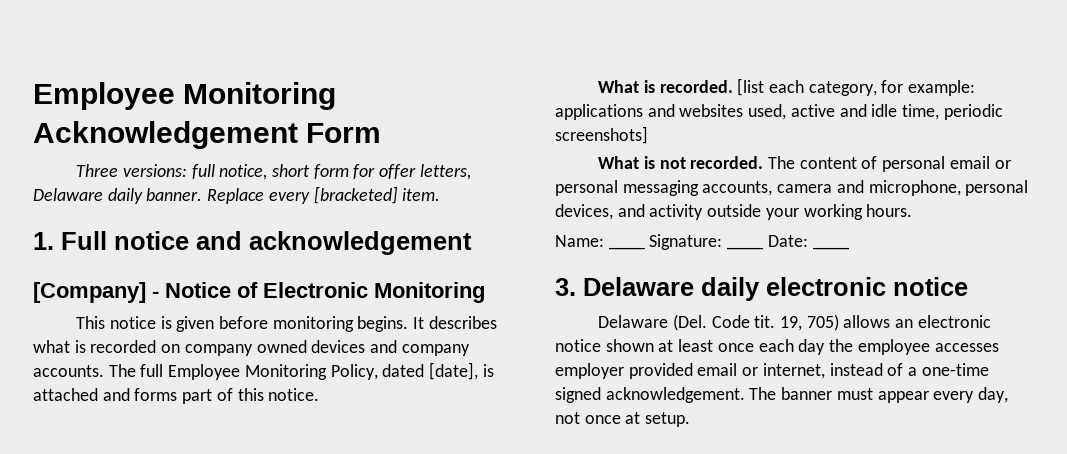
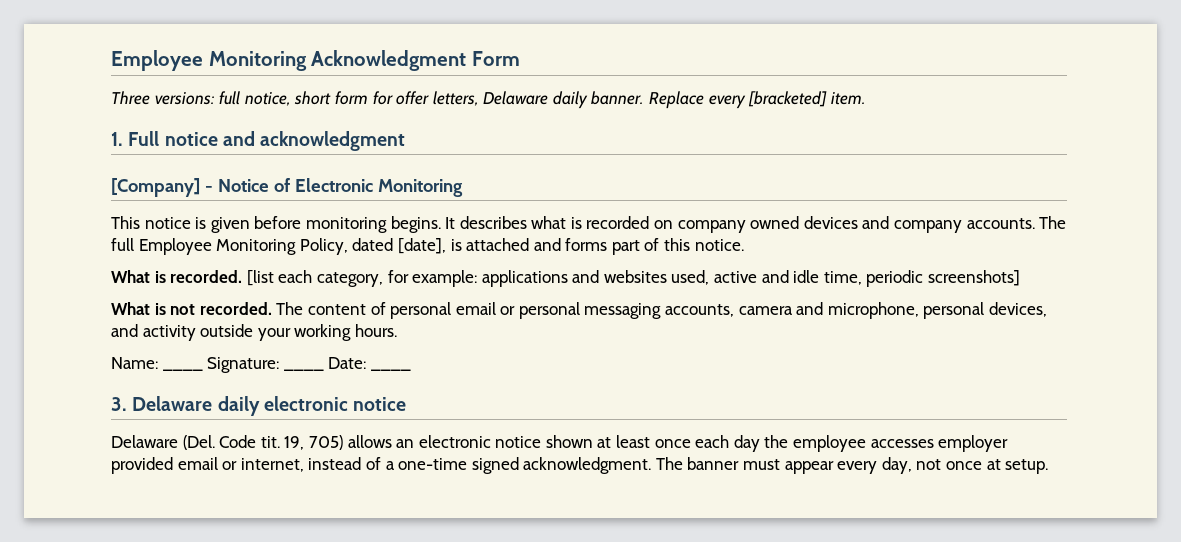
- Employee Monitoring Acknowledgement Form
+ Employee Monitoring Acknowledgment Form
- 1. Full notice and acknowledgement
+ 1. Full notice and acknowledgment
- 19, 705) allows an electronic notice shown at least once each day the employee accesses employer provided email or internet, instead of a one-time signed acknowledgement.
+ 19, 705) allows an electronic notice shown at least once each day the employee accesses employer provided email or internet, instead of a one-time signed acknowledgment.

